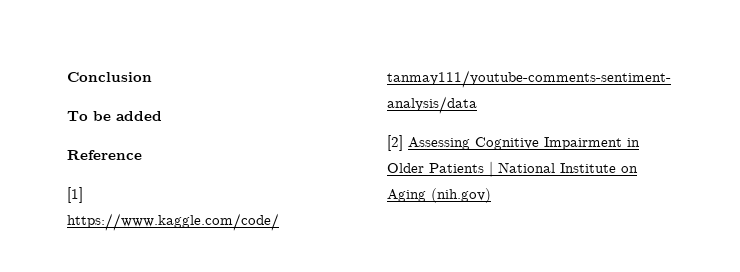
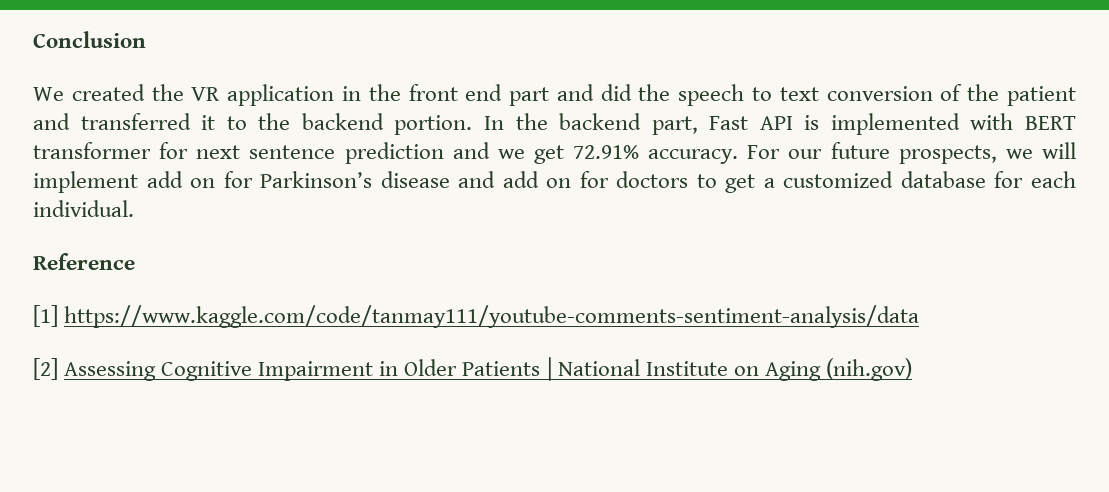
- To be added
+ We created the VR application in the front end part and did the speech to text conversion of the patient and transferred it to the backend portion. In the backend part, Fast API is implemented with BERT transformer for next sentence prediction and we get 72.91% accuracy. For our future prospects, we will implement add on for Parkinson’s disease and add on for doctors to get a customized database for each individual.

